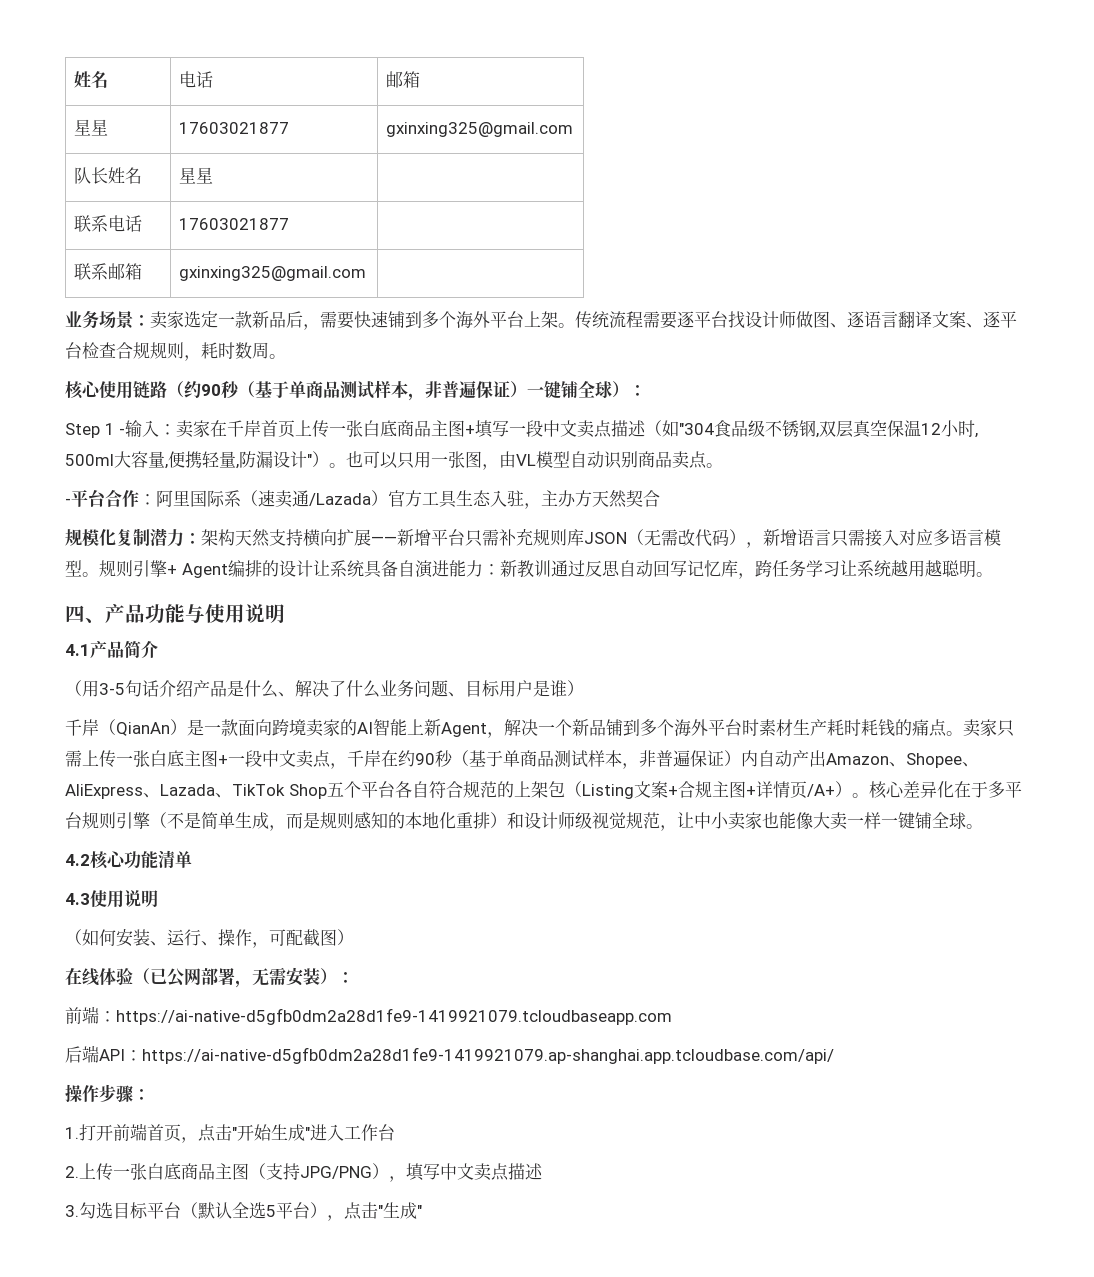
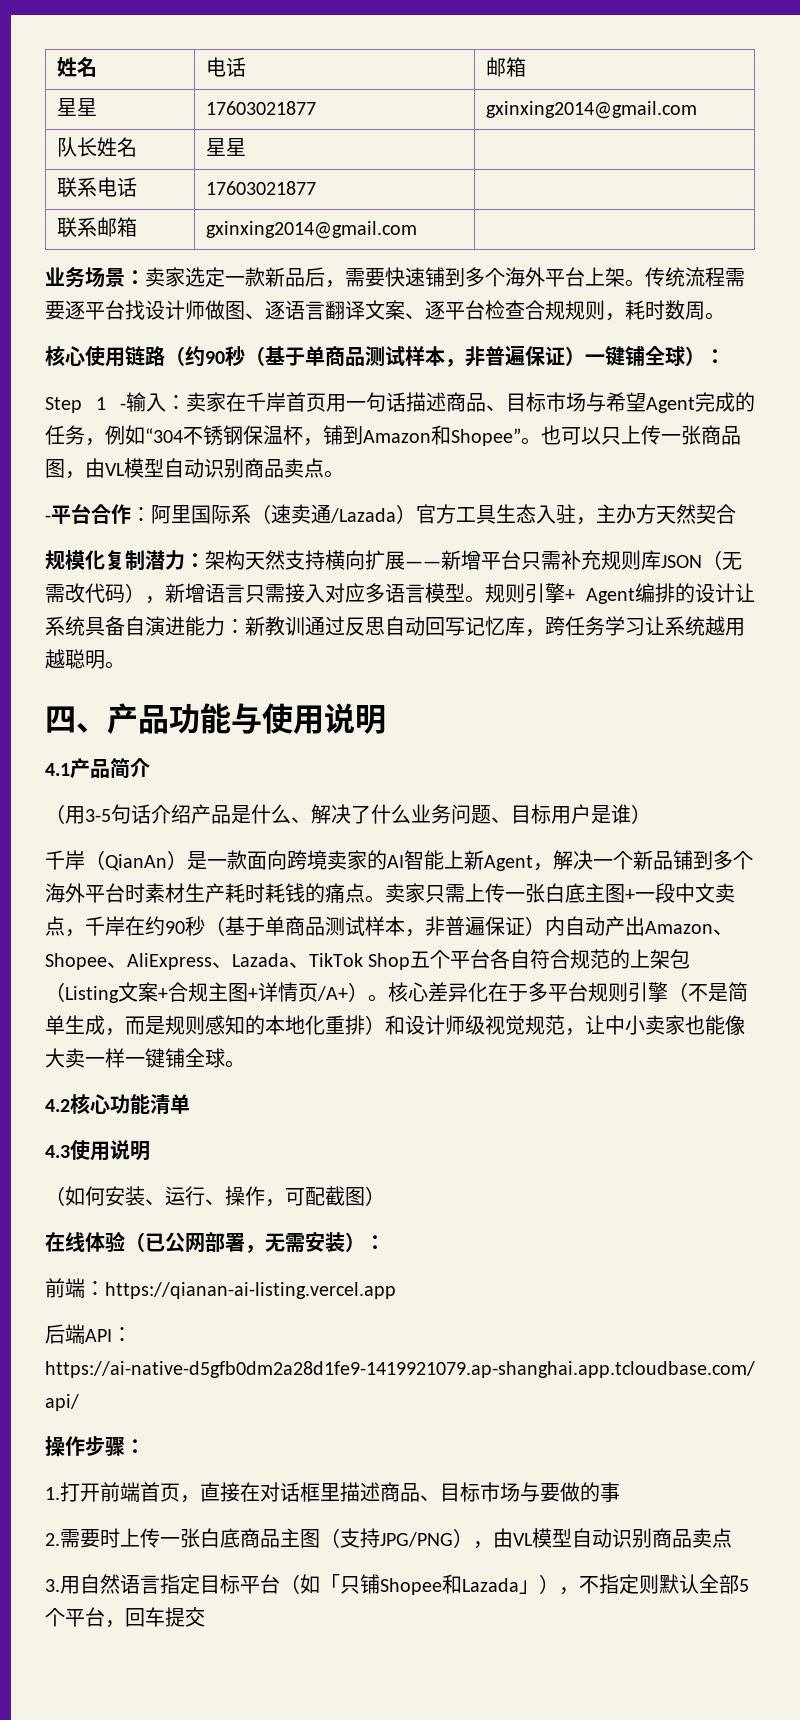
- 星星 | 17603021877 | gxinxing325@gmail.com
+ 星星 | 17603021877 | gxinxing2014@gmail.com
- 联系邮箱 | gxinxing325@gmail.com |
+ 联系邮箱 | gxinxing2014@gmail.com |
- Step 1 -输入：卖家在千岸首页上传一张白底商品主图+填写一段中文卖点描述（如"304食品级不锈钢,双层真空保温12小时, 500ml大容量,便携轻量,防漏设计"）。也可以只用一张图，由VL模型自动识别商品卖点。
+ Step 1 -输入：卖家在千岸首页用一句话描述商品、目标市场与希望Agent完成的任务，例如“304不锈钢保温杯，铺到Amazon和Shopee”。也可以只上传一张商品图，由VL模型自动识别商品卖点。
- 前端：https://ai-native-d5gfb0dm2a28d1fe9-1419921079.tcloudbaseapp.com
+ 前端：https://qianan-ai-listing.vercel.app
- 1.打开前端首页，点击"开始生成"进入工作台
+ 1.打开前端首页，直接在对话框里描述商品、目标市场与要做的事
- 2.上传一张白底商品主图（支持JPG/PNG），填写中文卖点描述
+ 2.需要时上传一张白底商品主图（支持JPG/PNG），由VL模型自动识别商品卖点
- 3.勾选目标平台（默认全选5平台），点击"生成"
+ 3.用自然语言指定目标平台（如「只铺Shopee和Lazada」），不指定则默认全部5个平台，回车提交

